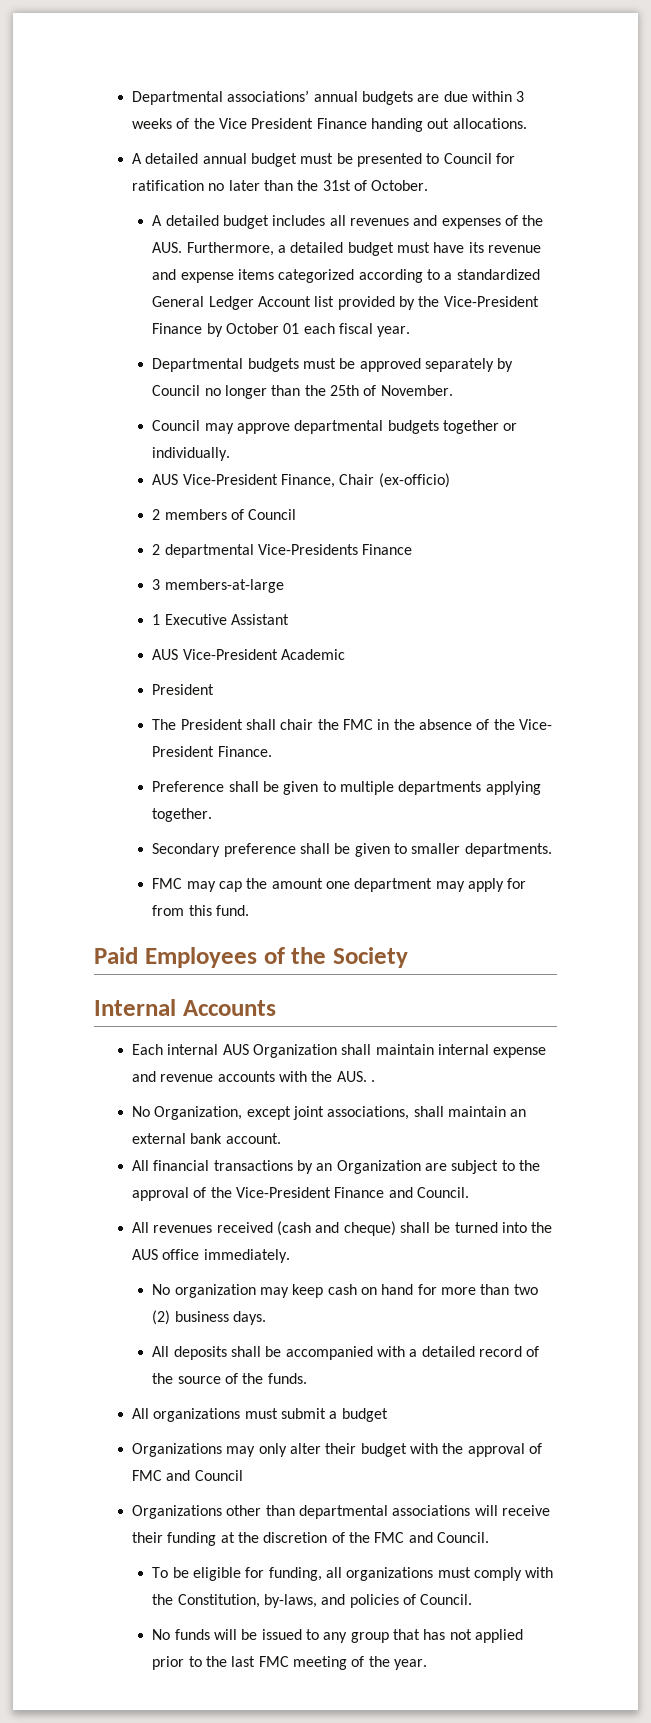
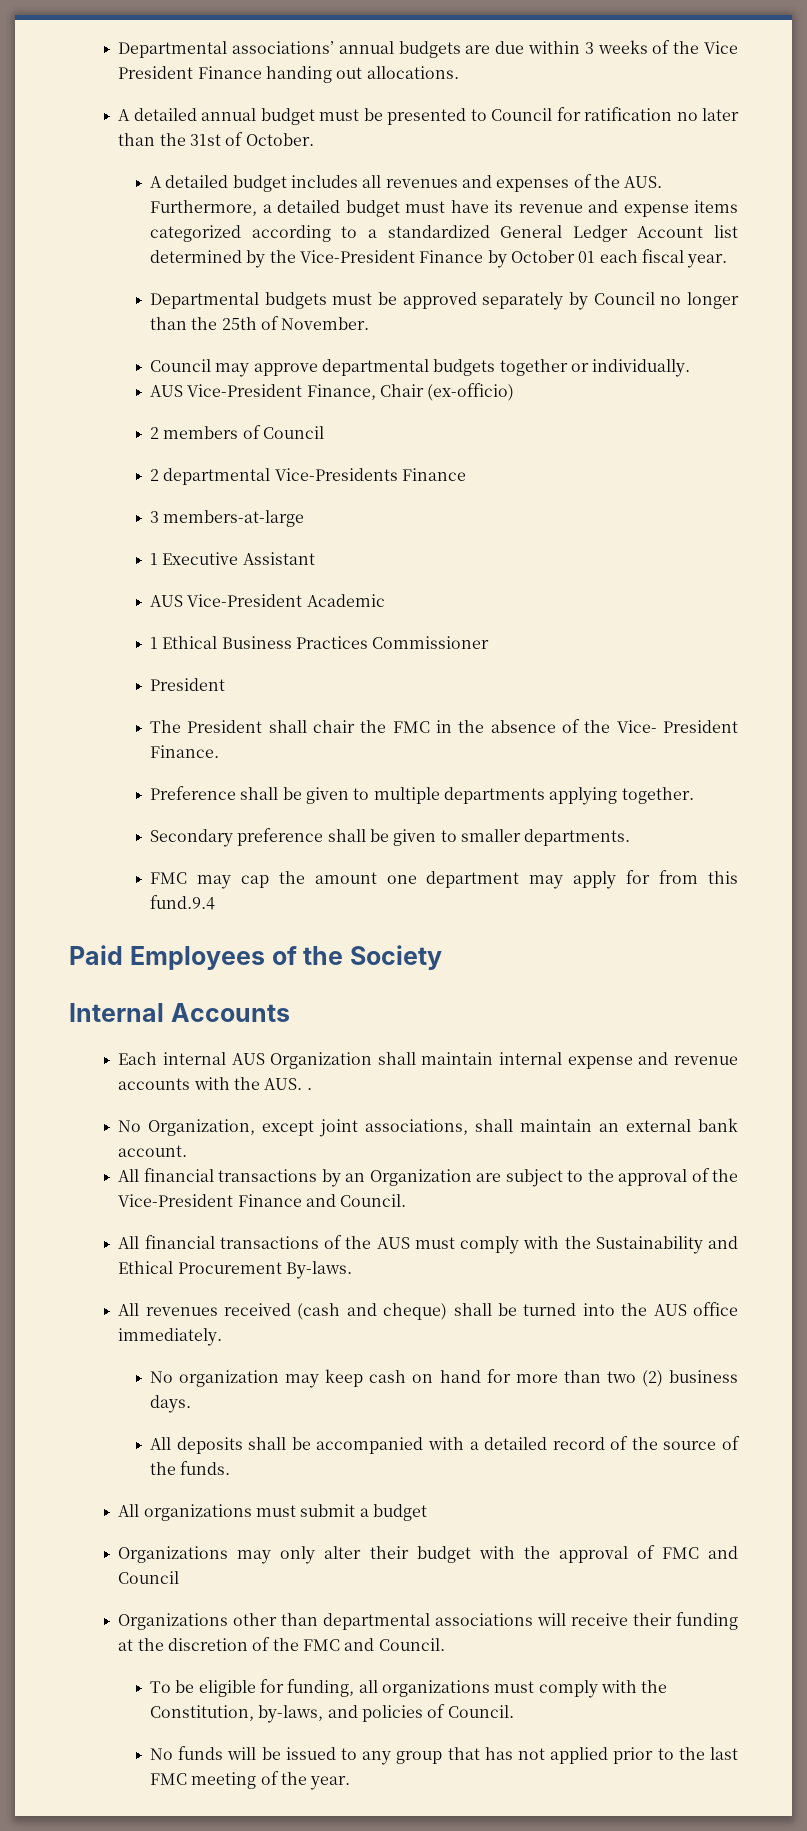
- A detailed budget includes all revenues and expenses of the AUS. Furthermore, a detailed budget must have its revenue and expense items categorized according to a standardized General Ledger Account list provided by the Vice-President Finance by October 01 each fiscal year.
+ A detailed budget includes all revenues and expenses of the AUS. Furthermore, a detailed budget must have its revenue and expense items categorized according to a standardized General Ledger Account list determined by the Vice-President Finance by October 01 each fiscal year.
+ 1 Ethical Business Practices Commissioner
- FMC may cap the amount one department may apply for from this fund.
+ FMC may cap the amount one department may apply for from this fund.9.4
+ All financial transactions of the AUS must comply with the Sustainability and Ethical Procurement By-laws.

